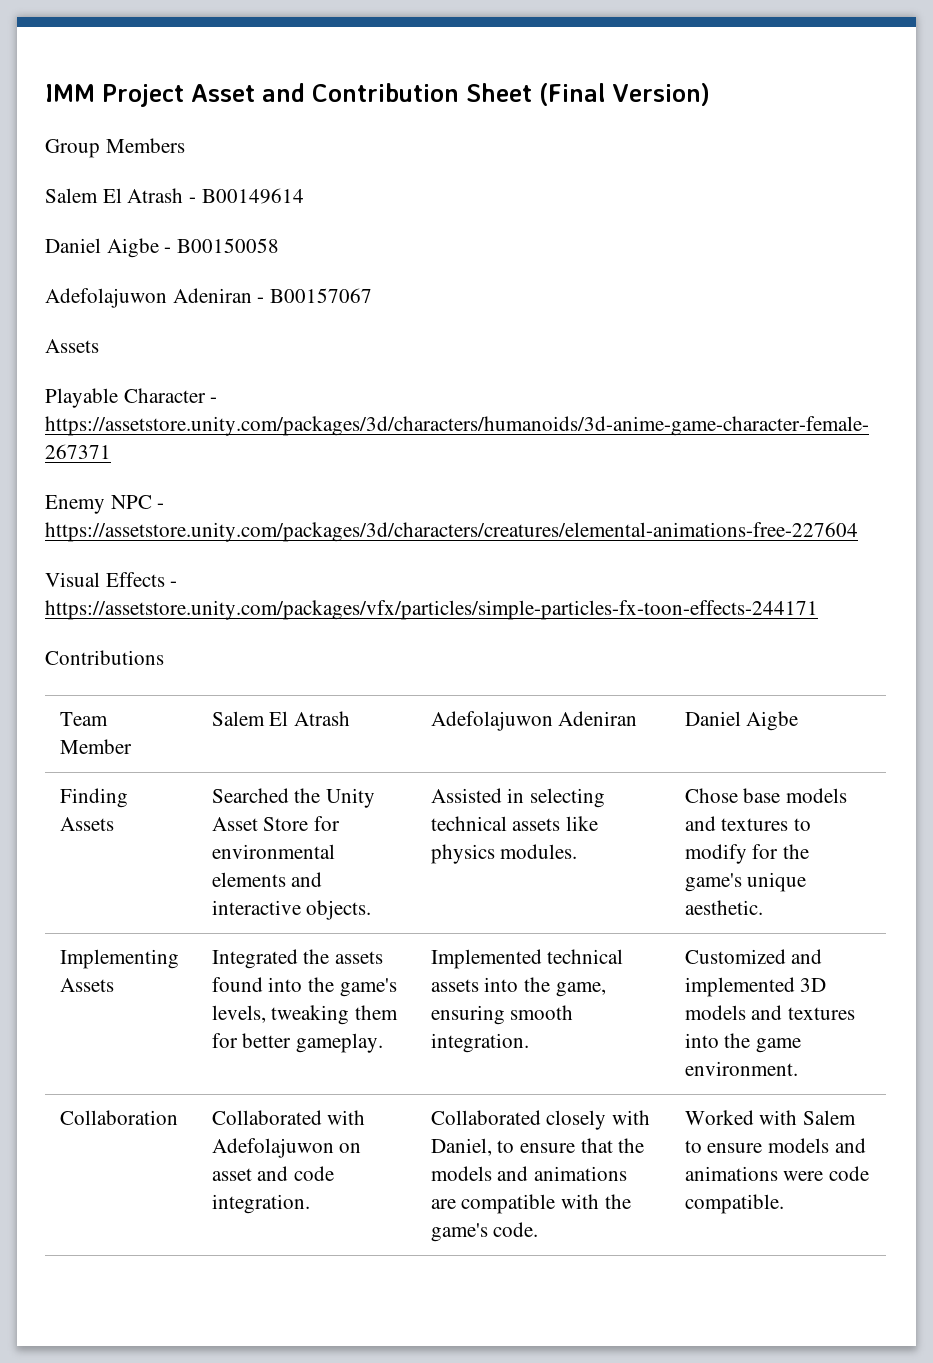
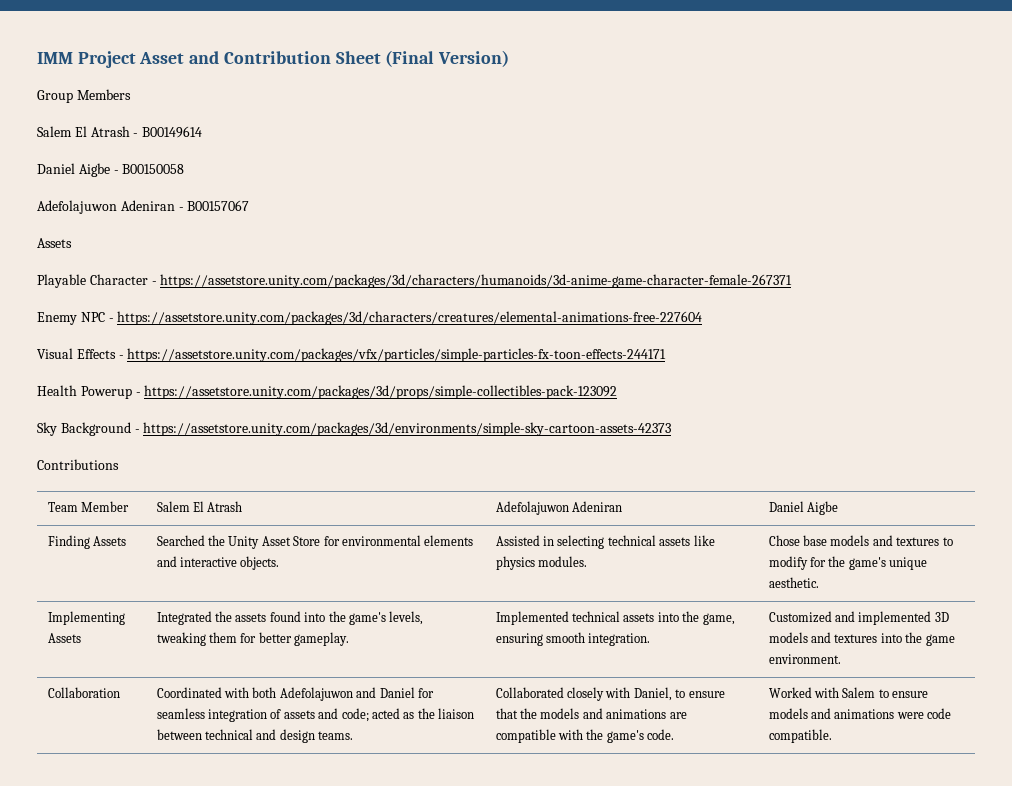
+ Health Powerup - https://assetstore.unity.com/packages/3d/props/simple-collectibles-pack-123092
+ Sky Background - https://assetstore.unity.com/packages/3d/environments/simple-sky-cartoon-assets-42373
- Collaborated with Adefolajuwon on asset and code integration.
+ Coordinated with both Adefolajuwon and Daniel for seamless integration of assets and code; acted as the liaison between technical and design teams.

